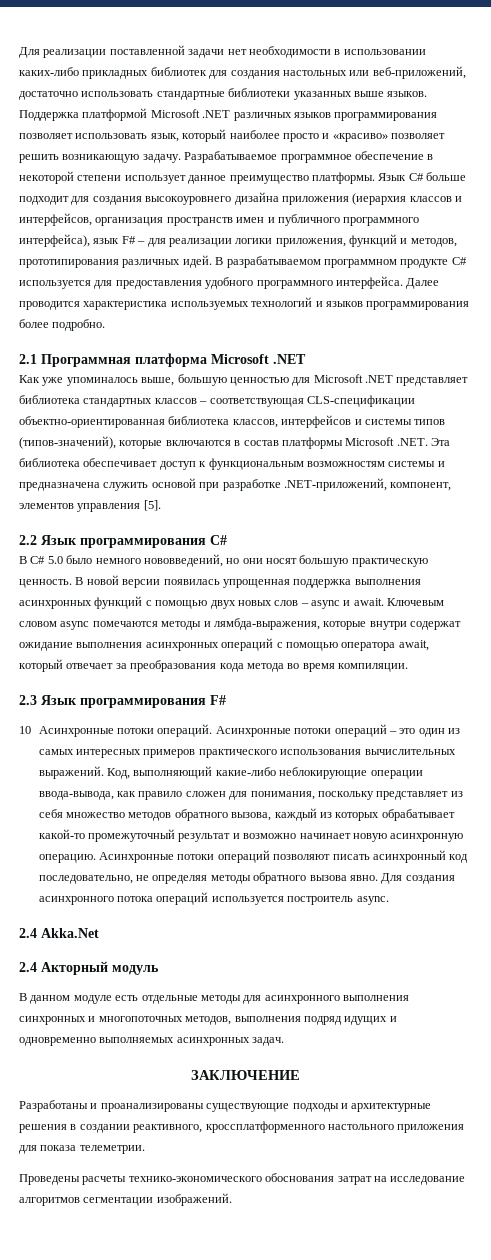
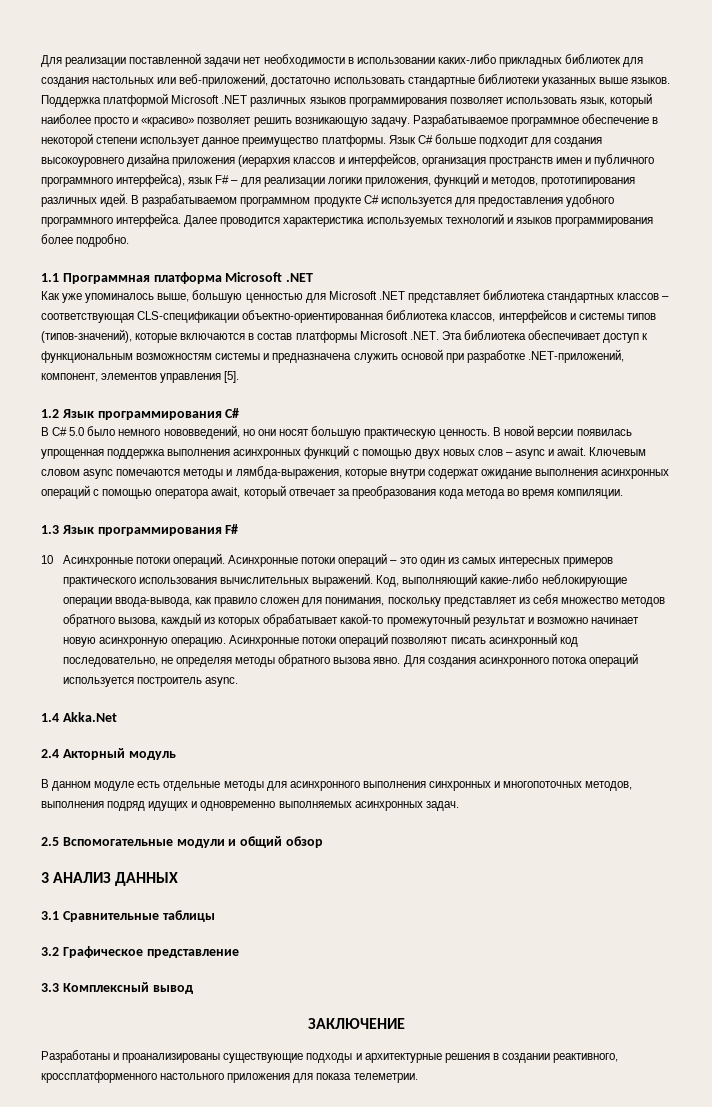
- 2.1 Программная платформа Microsoft .NET
+ 1.1 Программная платформа Microsoft .NET
- 2.2 Язык программирования C#
+ 1.2 Язык программирования C#
- 2.3 Язык программирования F#
+ 1.3 Язык программирования F#
- 2.4 Akka.Net
+ 1.4 Akka.Net
+ 2.5 Вспомогательные модули и общий обзор
+ 3 АНАЛИЗ ДАННЫХ
+ 3.1 Сравнительные таблицы
+ 3.2 Графическое представление
+ 3.3 Комплексный вывод
- Проведены расчеты технико-экономического обоснования затрат на исследование алгоритмов сегментации изображений.

